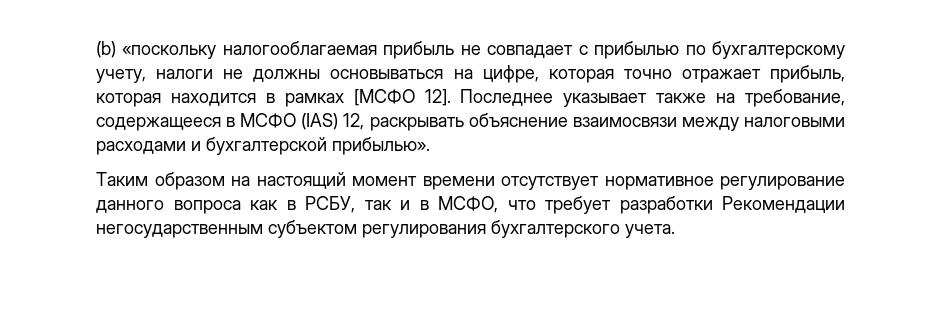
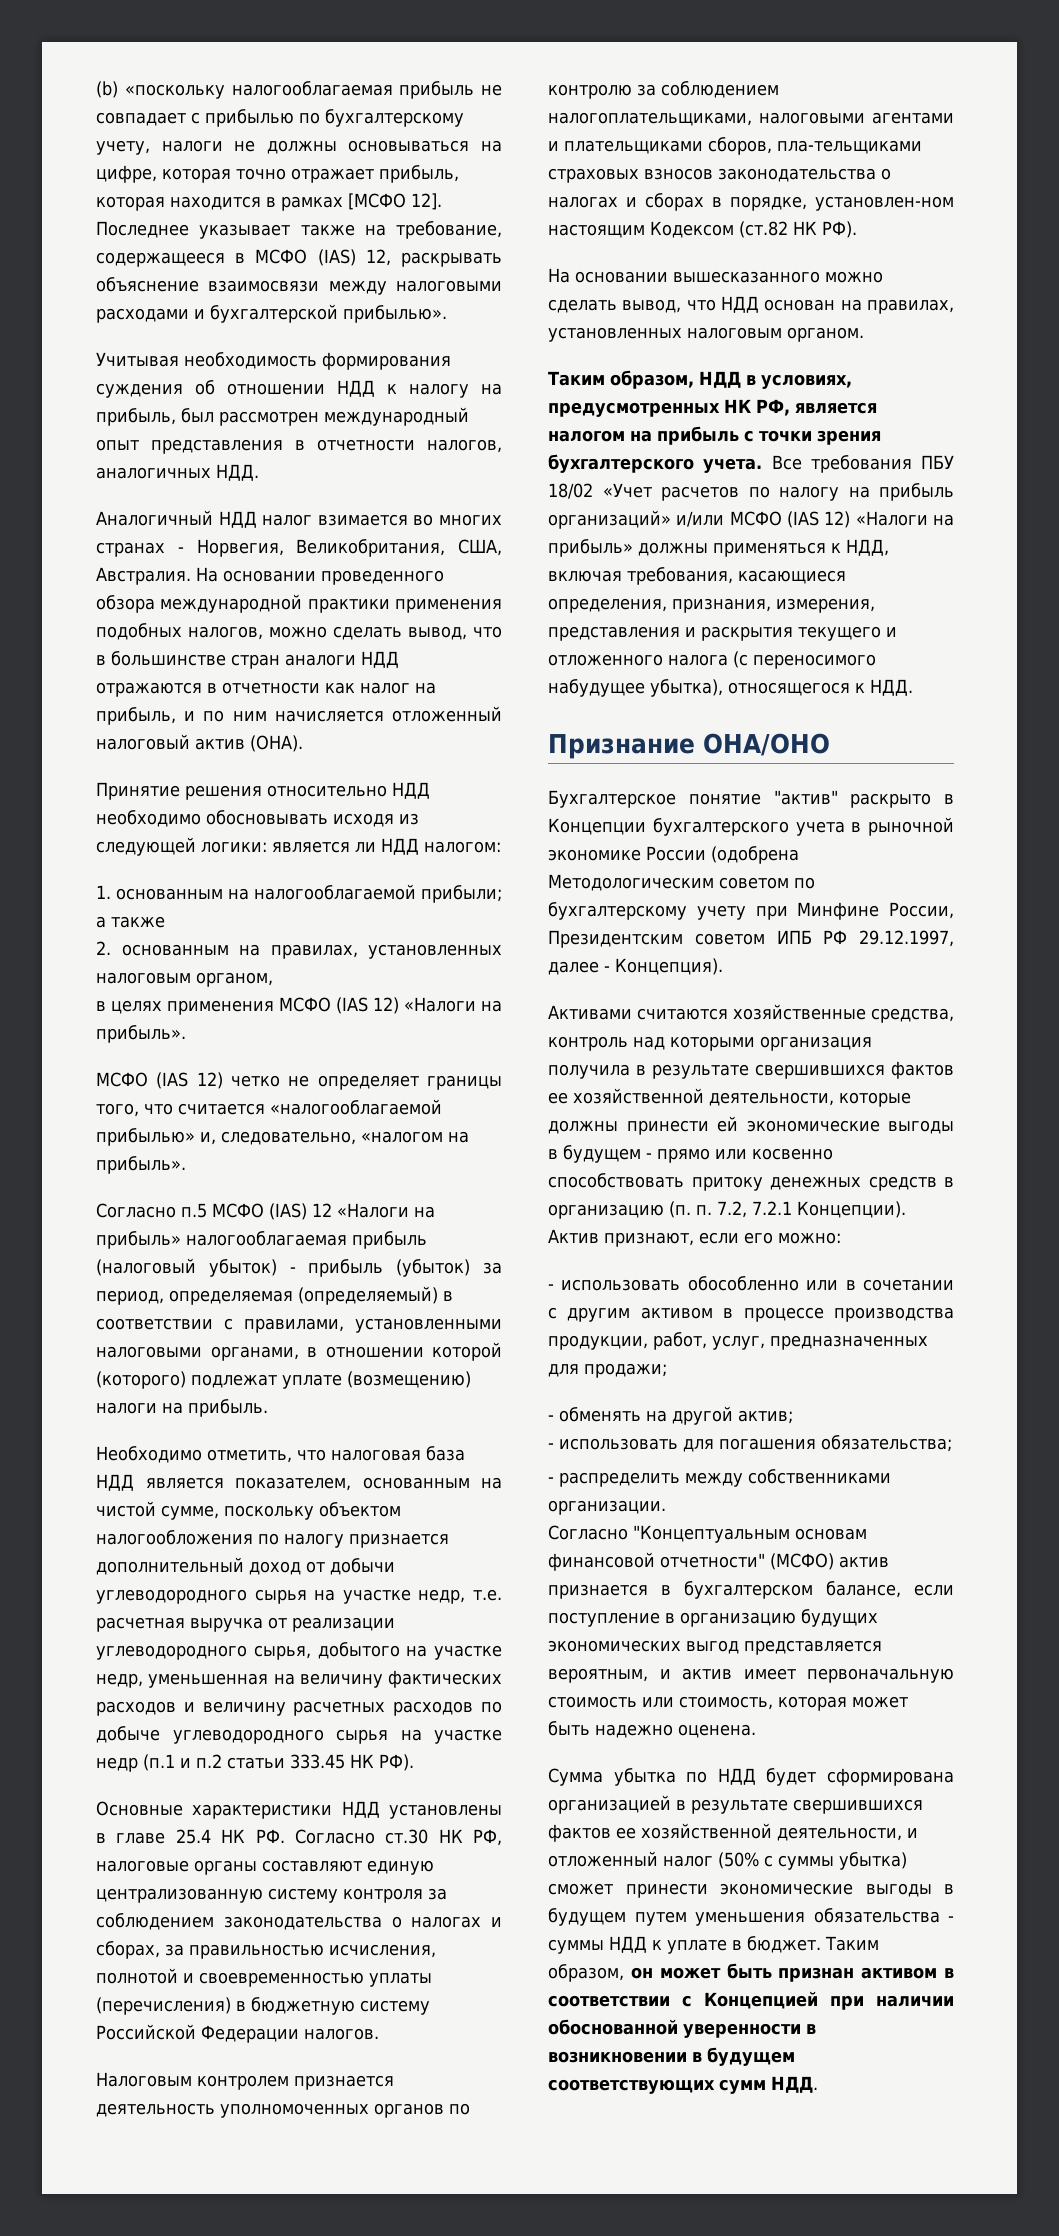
- Таким образом на настоящий момент времени отсутствует нормативное регулирование данного вопроса как в РСБУ, так и в МСФО, что требует разработки Рекомендации негосударственным субъектом регулирования бухгалтерского учета.
+ Учитывая необходимость формирования суждения об отношении НДД к налогу на прибыль, был рассмотрен международный опыт представления в отчетности налогов, аналогичных НДД.
+ Аналогичный НДД налог взимается во многих странах - Норвегия, Великобритания, США, Австралия. На основании проведенного обзора международной практики применения подобных налогов, можно сделать вывод, что в большинстве стран аналоги НДД отражаются в отчетности как налог на прибыль, и по ним начисляется отложенный налоговый актив (ОНА).
+ Принятие решения относительно НДД необходимо обосновывать исходя из следующей логики: является ли НДД налогом:
+ 1. основанным на налогооблагаемой прибыли; а также
+ 2. основанным на правилах, установленных налоговым органом,
+ в целях применения МСФО (IAS 12) «Налоги на прибыль».
+ МСФО (IAS 12) четко не определяет границы того, что считается «налогооблагаемой прибылью» и, следовательно, «налогом на прибыль».
+ Согласно п.5 МСФО (IAS) 12 «Налоги на прибыль» налогооблагаемая прибыль (налоговый убыток) - прибыль (убыток) за период, определяемая (определяемый) в соответствии с правилами, установленными налоговыми органами, в отношении которой (которого) подлежат уплате (возмещению) налоги на прибыль.
+ Необходимо отметить, что налоговая база НДД является показателем, основанным на чистой сумме, поскольку объектом налогообложения по налогу признается дополнительный доход от добычи углеводородного сырья на участке недр, т.е. расчетная выручка от реализации углеводородного сырья, добытого на участке недр, уменьшенная на величину фактических расходов и величину расчетных расходов по добыче углеводородного сырья на участке недр (п.1 и п.2 статьи 333.45 НК РФ).
+ Основные характеристики НДД установлены в главе 25.4 НК РФ. Согласно ст.30 НК РФ, налоговые органы составляют единую централизованную систему контроля за соблюдением законодательства о налогах и сборах, за правильностью исчисления, полнотой и своевременностью уплаты (перечисления) в бюджетную систему Российской Федерации налогов.
+ Налоговым контролем признается деятельность уполномоченных органов по контролю за соблюдением налогоплательщиками, налоговыми агентами и плательщиками сборов, пла-тельщиками страховых взносов законодательства о налогах и сборах в порядке, установлен-ном настоящим Кодексом (ст.82 НК РФ).
+ На основании вышесказанного можно сделать вывод, что НДД основан на правилах, установленных налоговым органом.
+ Таким образом, НДД в условиях, предусмотренных НК РФ, является налогом на прибыль с точки зрения бухгалтерского учета. Все требования ПБУ 18/02 «Учет расчетов по налогу на прибыль организаций» и/или МСФО (IAS 12) «Налоги на прибыль» должны применяться к НДД, включая требования, касающиеся определения, признания, измерения, представления и раскрытия текущего и отложенного налога (с переносимого набудущее убытка), относящегося к НДД.
+ Признание ОНА/ОНО
+ Бухгалтерское понятие "актив" раскрыто в Концепции бухгалтерского учета в рыночной экономике России (одобрена Методологическим советом по бухгалтерскому учету при Минфине России, Президентским советом ИПБ РФ 29.12.1997, далее - Концепция).
+ Активами считаются хозяйственные средства, контроль над которыми организация получила в результате свершившихся фактов ее хозяйственной деятельности, которые должны принести ей экономические выгоды в будущем - прямо или косвенно способствовать притоку денежных средств в организацию (п. п. 7.2, 7.2.1 Концепции). Актив признают, если его можно:
+ - использовать обособленно или в сочетании с другим активом в процессе производства продукции, работ, услуг, предназначенных для продажи;
+ - обменять на другой актив;
+ - использовать для погашения обязательства;
+ - распределить между собственниками организации.
+ Согласно "Концептуальным основам финансовой отчетности" (МСФО) актив признается в бухгалтерском балансе, если поступление в организацию будущих экономических выгод представляется вероятным, и актив имеет первоначальную стоимость или стоимость, которая может быть надежно оценена.
+ Сумма убытка по НДД будет сформирована организацией в результате свершившихся фактов ее хозяйственной деятельности, и отложенный налог (50% с суммы убытка) сможет принести экономические выгоды в будущем путем уменьшения обязательства - суммы НДД к уплате в бюджет. Таким образом, он может быть признан активом в соответствии с Концепцией при наличии обоснованной уверенности в возникновении в будущем соответствующих сумм НДД.

